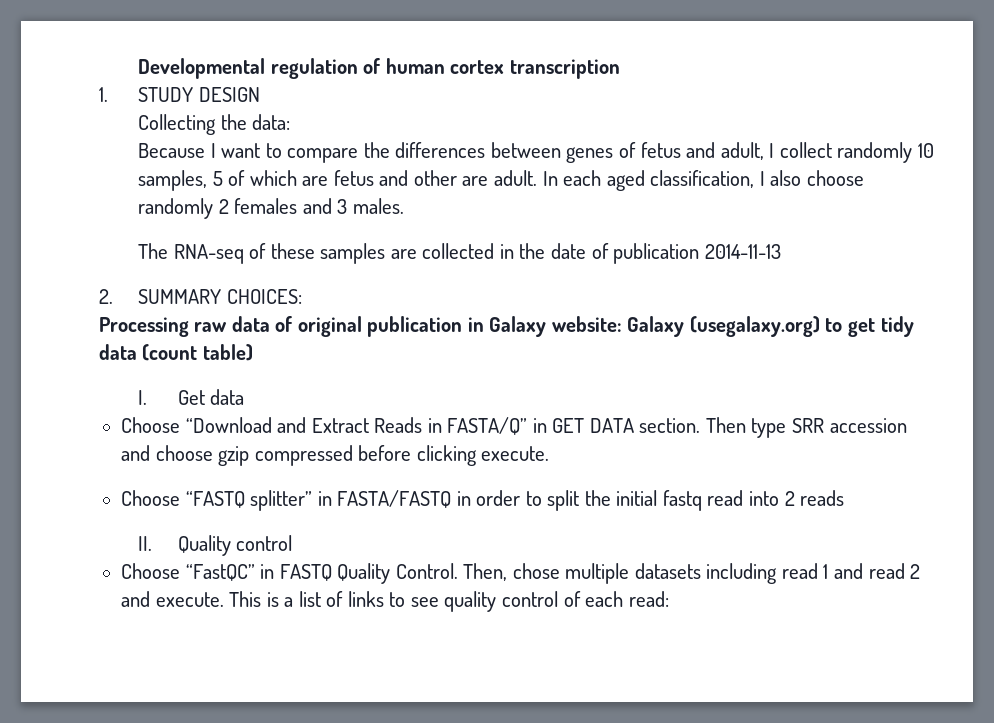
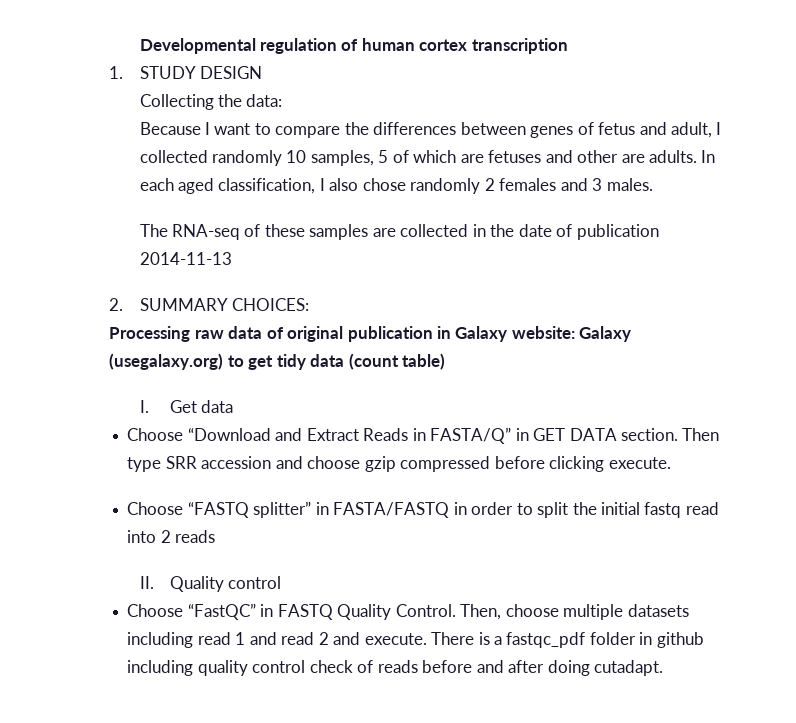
- Because I want to compare the differences between genes of fetus and adult, I collect randomly 10 samples, 5 of which are fetus and other are adult.
+ Because I want to compare the differences between genes of fetus and adult, I collected randomly 10 samples, 5 of which are fetuses and other are adults.
- In each aged classification, I also choose randomly 2 females and 3 males.
+ In each aged classification, I also chose randomly 2 females and 3 males.
- Then, chose multiple datasets including read 1 and read 2 and execute.
+ Then, choose multiple datasets including read 1 and read 2 and execute.
- This is a list of links to see quality control of each read:
+ There is a fastqc_pdf folder in github including quality control check of reads before and after doing cutadapt.

